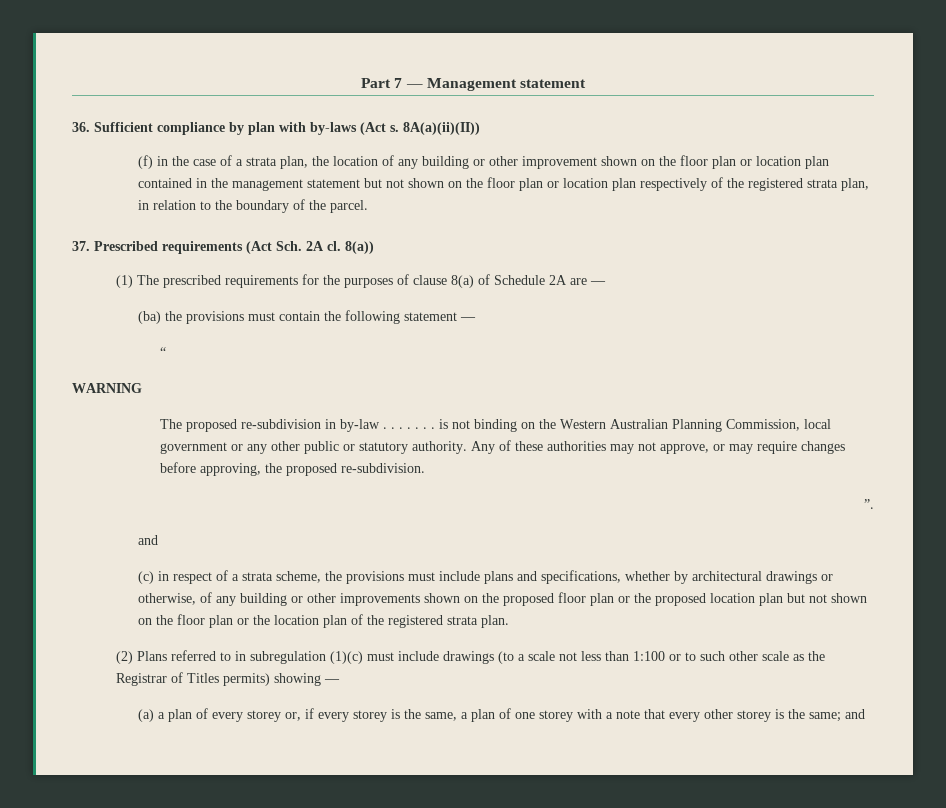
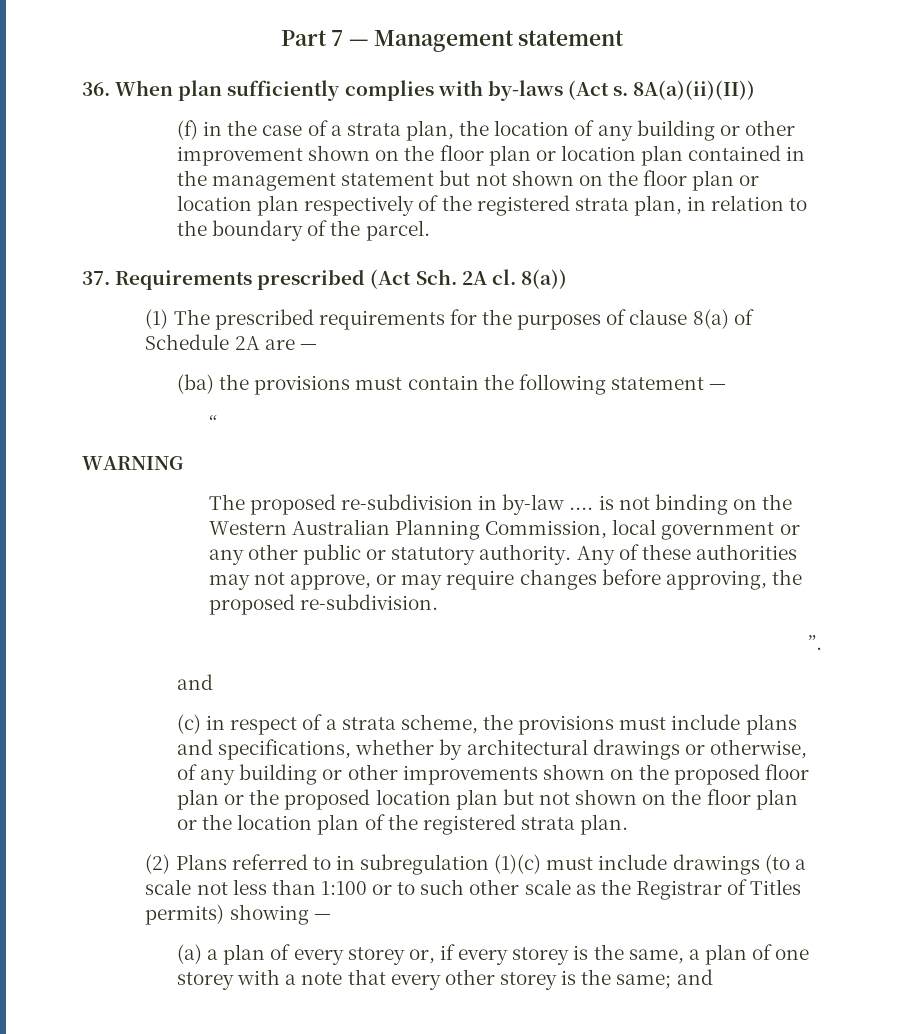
- 36. Sufficient compliance by plan with by-laws (Act s.
+ 36. When plan sufficiently complies with by-laws (Act s.
- 37. Prescribed requirements (Act Sch. 2A cl.
+ 37. Requirements prescribed (Act Sch. 2A cl.
- The proposed re-subdivision in by-law . . . . . . . is not binding on the Western Australian Planning Commission, local government or any other public or statutory authority.
+ The proposed re-subdivision in by-law .... is not binding on the Western Australian Planning Commission, local government or any other public or statutory authority.

